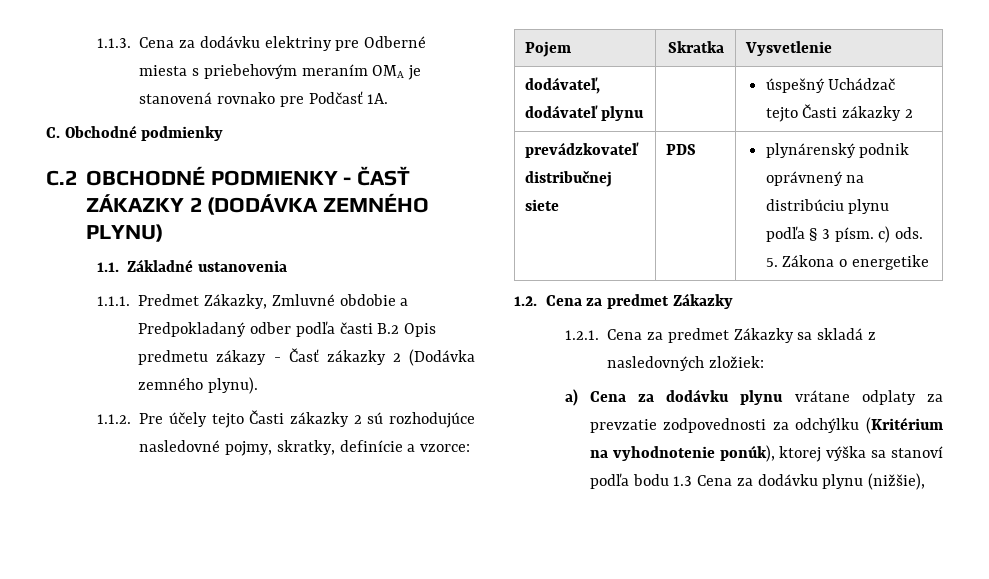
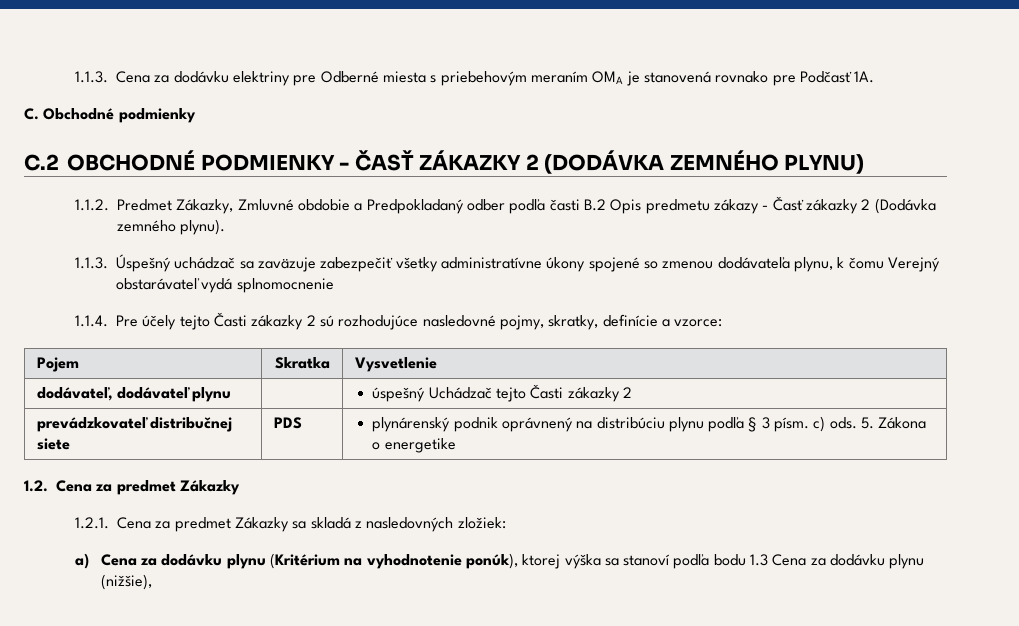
- 1.1. Základné ustanovenia
- 1.1.1. Predmet Zákazky, Zmluvné obdobie a Predpokladaný odber podľa časti B.2 Opis predmetu zákazy - Časť zákazky 2 (Dodávka zemného plynu).
+ 1.1.2. Predmet Zákazky, Zmluvné obdobie a Predpokladaný odber podľa časti B.2 Opis predmetu zákazy - Časť zákazky 2 (Dodávka zemného plynu).
- 1.1.2. Pre účely tejto Časti zákazky 2 sú rozhodujúce nasledovné pojmy, skratky, definície a vzorce:
+ 1.1.3. Úspešný uchádzač sa zaväzuje zabezpečiť všetky administratívne úkony spojené so zmenou dodávateľa plynu, k čomu Verejný obstarávateľ vydá splnomocnenie
+ 1.1.4. Pre účely tejto Časti zákazky 2 sú rozhodujúce nasledovné pojmy, skratky, definície a vzorce:
- a) Cena za dodávku plynu vrátane odplaty za prevzatie zodpovednosti za odchýlku (Kritérium na vyhodnotenie ponúk), ktorej výška sa stanoví podľa bodu 1.3 Cena za dodávku plynu (nižšie),
+ a) Cena za dodávku plynu (Kritérium na vyhodnotenie ponúk), ktorej výška sa stanoví podľa bodu 1.3 Cena za dodávku plynu (nižšie),

